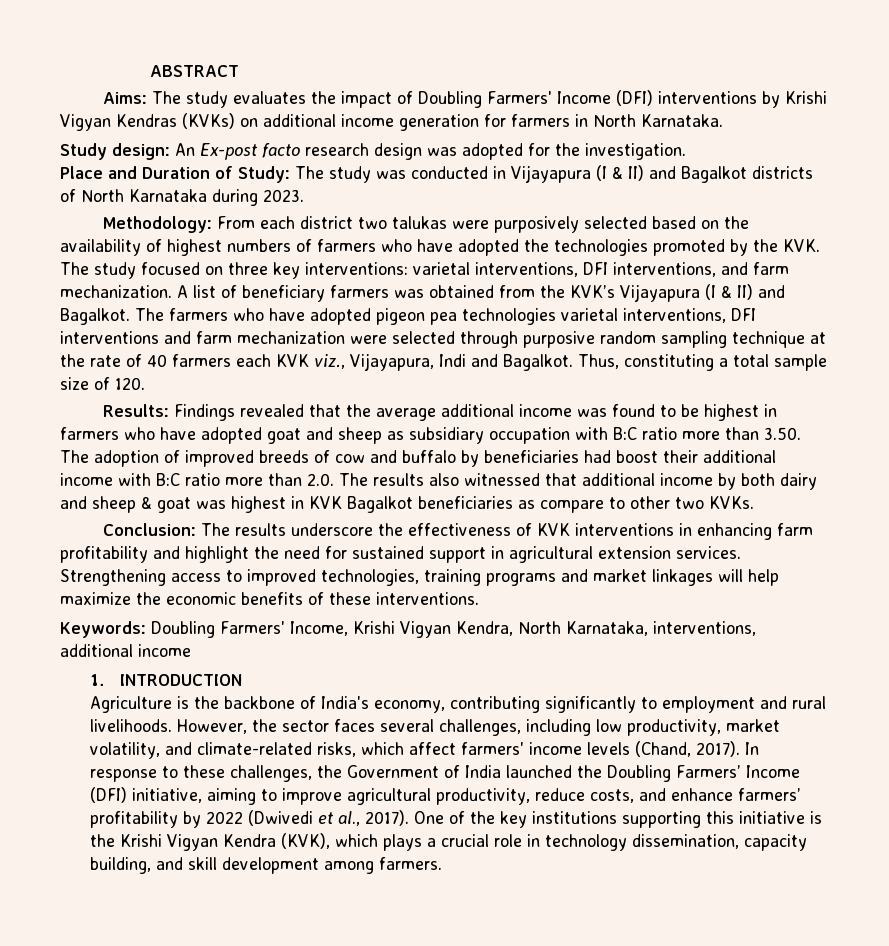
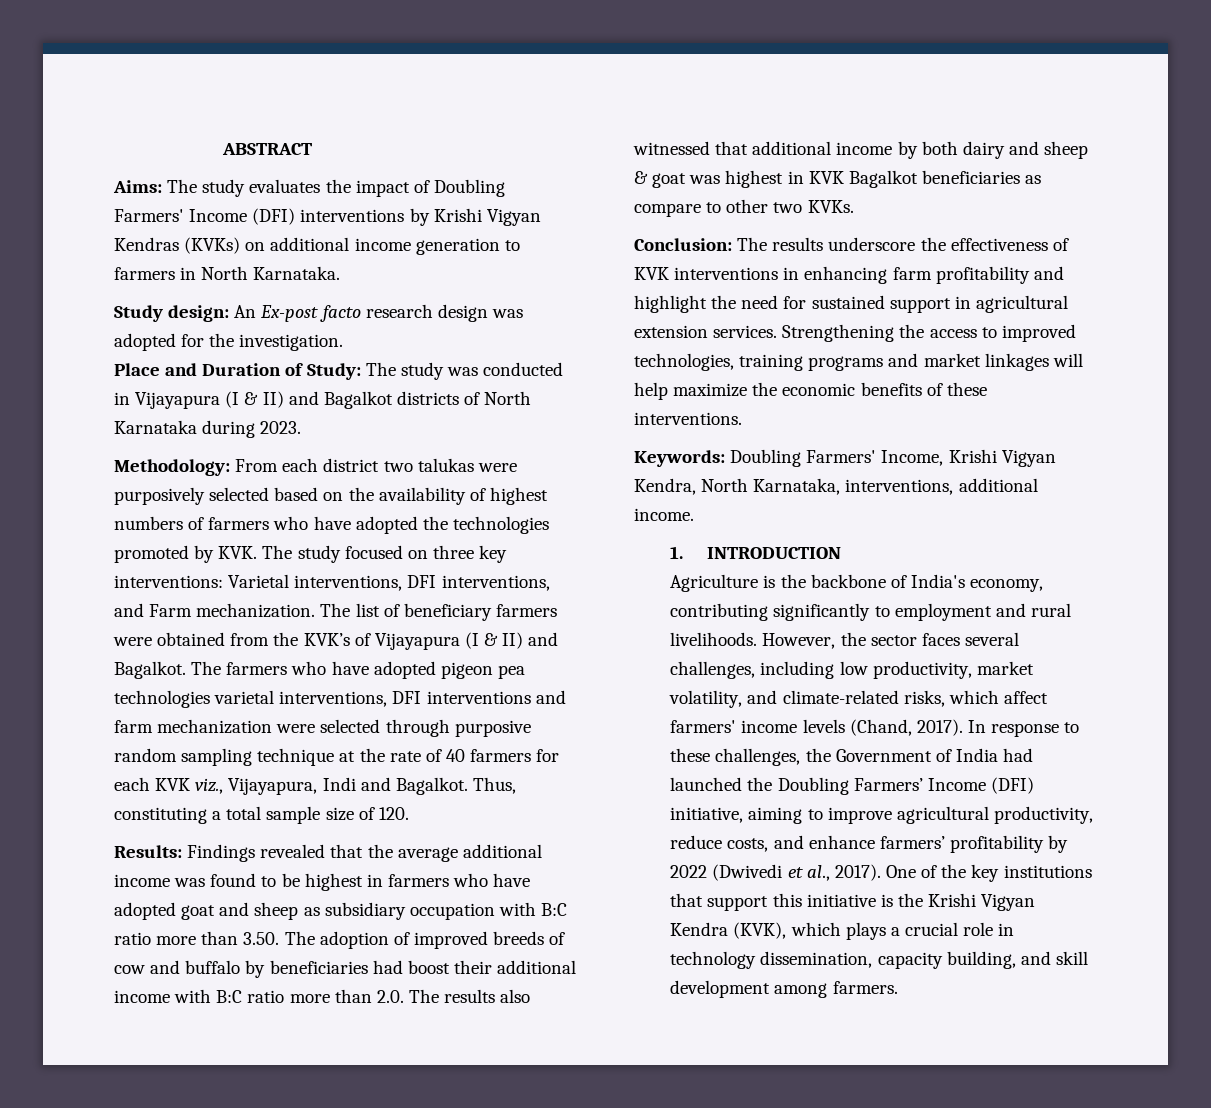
- Aims: The study evaluates the impact of Doubling Farmers' Income (DFI) interventions by Krishi Vigyan Kendras (KVKs) on additional income generation for farmers in North Karnataka.
+ Aims: The study evaluates the impact of Doubling Farmers' Income (DFI) interventions by Krishi Vigyan Kendras (KVKs) on additional income generation to farmers in North Karnataka.
- Methodology: From each district two talukas were purposively selected based on the availability of highest numbers of farmers who have adopted the technologies promoted by the KVK. The study focused on three key interventions: varietal interventions, DFI interventions, and farm mechanization. A list of beneficiary farmers was obtained from the KVK’s Vijayapura (I & II) and Bagalkot.
+ Methodology: From each district two talukas were purposively selected based on the availability of highest numbers of farmers who have adopted the technologies promoted by KVK. The study focused on three key interventions: Varietal interventions, DFI interventions, and Farm mechanization. The list of beneficiary farmers were obtained from the KVK’s of Vijayapura (I & II) and Bagalkot.
- The farmers who have adopted pigeon pea technologies varietal interventions, DFI interventions and farm mechanization were selected through purposive random sampling technique at the rate of 40 farmers each KVK viz., Vijayapura, Indi and Bagalkot.
+ The farmers who have adopted pigeon pea technologies varietal interventions, DFI interventions and farm mechanization were selected through purposive random sampling technique at the rate of 40 farmers for each KVK viz., Vijayapura, Indi and Bagalkot.
- Strengthening access to improved technologies, training programs and market linkages will help maximize the economic benefits of these interventions.
+ Strengthening the access to improved technologies, training programs and market linkages will help maximize the economic benefits of these interventions.
- Keywords: Doubling Farmers' Income, Krishi Vigyan Kendra, North Karnataka, interventions, additional income
+ Keywords: Doubling Farmers' Income, Krishi Vigyan Kendra, North Karnataka, interventions, additional income.
- In response to these challenges, the Government of India launched the Doubling Farmers’ Income (DFI) initiative, aiming to improve agricultural productivity, reduce costs, and enhance farmers’ profitability by 2022 (Dwivedi et al., 2017).
+ In response to these challenges, the Government of India had launched the Doubling Farmers’ Income (DFI) initiative, aiming to improve agricultural productivity, reduce costs, and enhance farmers’ profitability by 2022 (Dwivedi et al., 2017).
- One of the key institutions supporting this initiative is the Krishi Vigyan Kendra (KVK), which plays a crucial role in technology dissemination, capacity building, and skill development among farmers.
+ One of the key institutions that support this initiative is the Krishi Vigyan Kendra (KVK), which plays a crucial role in technology dissemination, capacity building, and skill development among farmers.

